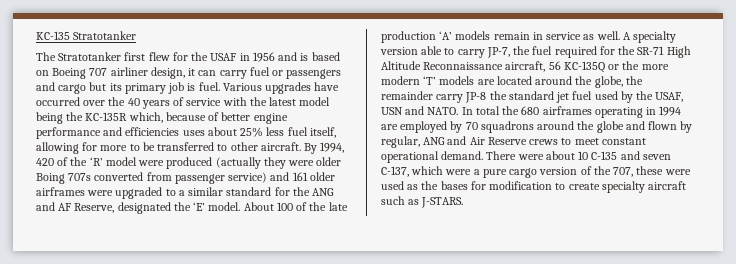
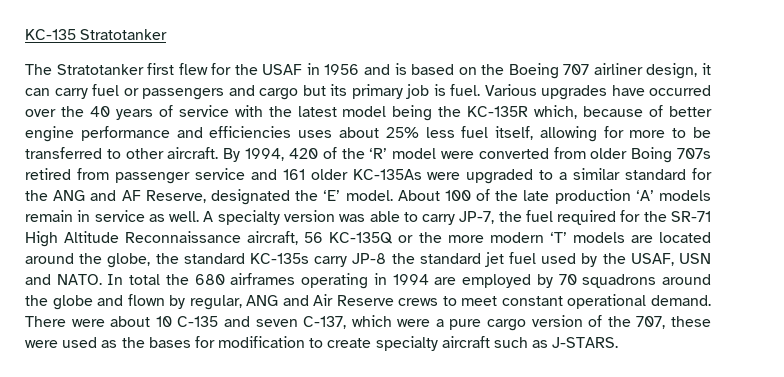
- The Stratotanker first flew for the USAF in 1956 and is based on Boeing 707 airliner design, it can carry fuel or passengers and cargo but its primary job is fuel.
+ The Stratotanker first flew for the USAF in 1956 and is based on the Boeing 707 airliner design, it can carry fuel or passengers and cargo but its primary job is fuel.
- By 1994, 420 of the ‘R’ model were produced (actually they were older Boing 707s converted from passenger service) and 161 older airframes were upgraded to a similar standard for the ANG and AF Reserve, designated the ‘E’ model.
+ By 1994, 420 of the ‘R’ model were converted from older Boing 707s retired from passenger service and 161 older KC-135As were upgraded to a similar standard for the ANG and AF Reserve, designated the ‘E’ model.
- A specialty version able to carry JP-7, the fuel required for the SR-71 High Altitude Reconnaissance aircraft, 56 KC-135Q or the more modern ‘T’ models are located around the globe, the remainder carry JP-8 the standard jet fuel used by the USAF, USN and NATO.
+ A specialty version was able to carry JP-7, the fuel required for the SR-71 High Altitude Reconnaissance aircraft, 56 KC-135Q or the more modern ‘T’ models are located around the globe, the standard KC-135s carry JP-8 the standard jet fuel used by the USAF, USN and NATO.

